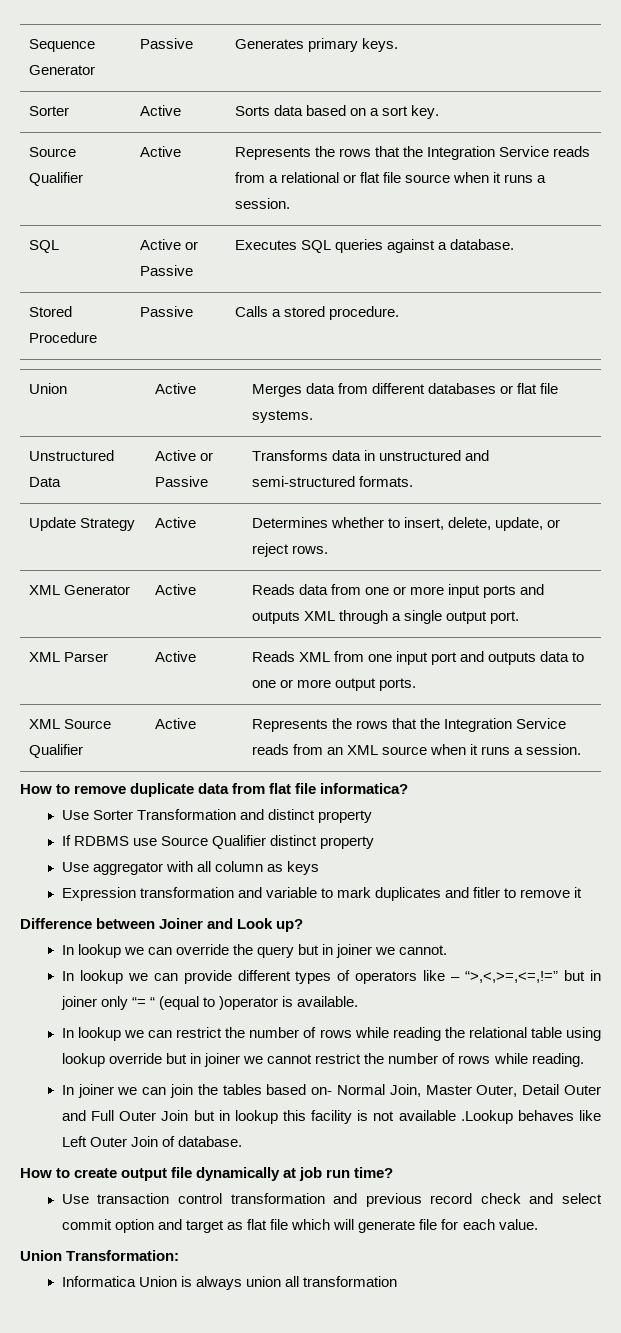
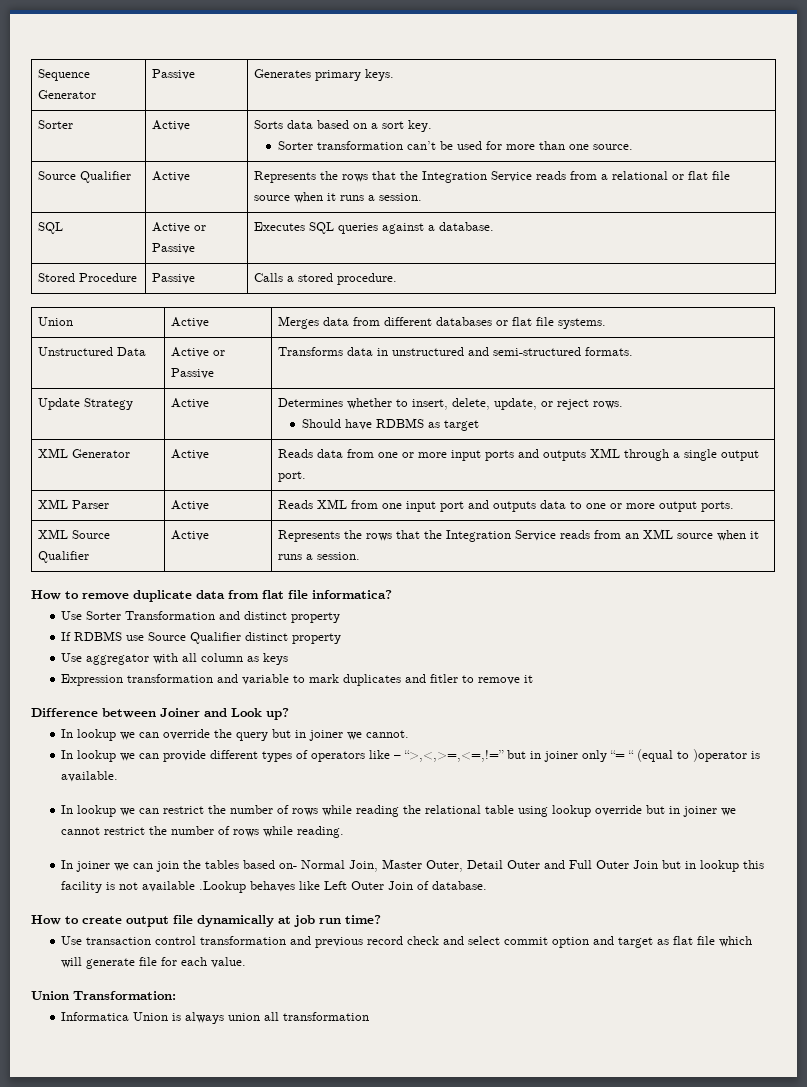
  Sorter | Active | Sorts data based on a sort key.
+ Sorter transformation can’t be used for more than one source.
  Update Strategy | Active | Determines whether to insert, delete, update, or reject rows.
+ Should have RDBMS as target

